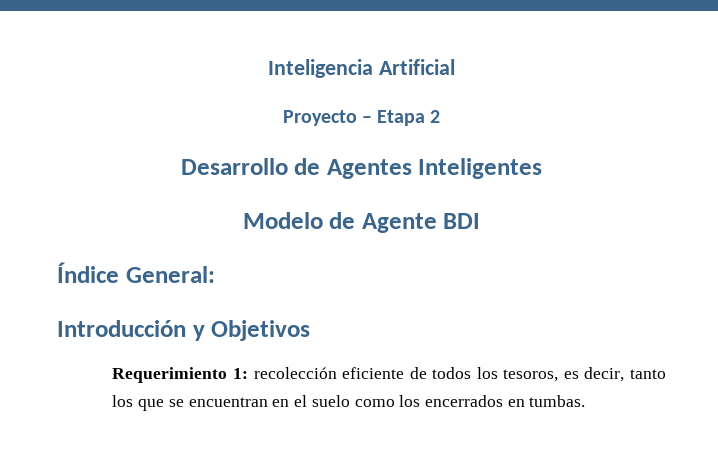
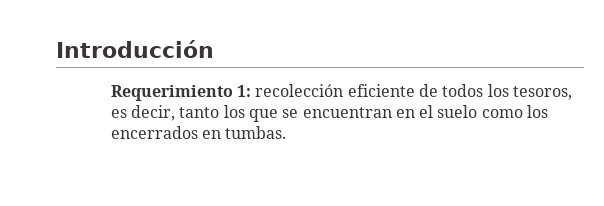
- Inteligencia Artificial
- Proyecto – Etapa 2
- Desarrollo de Agentes Inteligentes
- Modelo de Agente BDI
- Índice General:
- Introducción y Objetivos
+ Introducción

